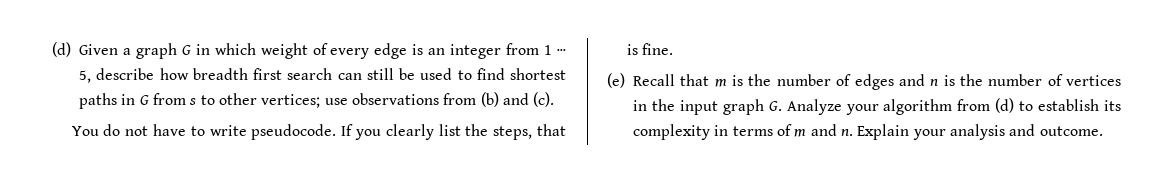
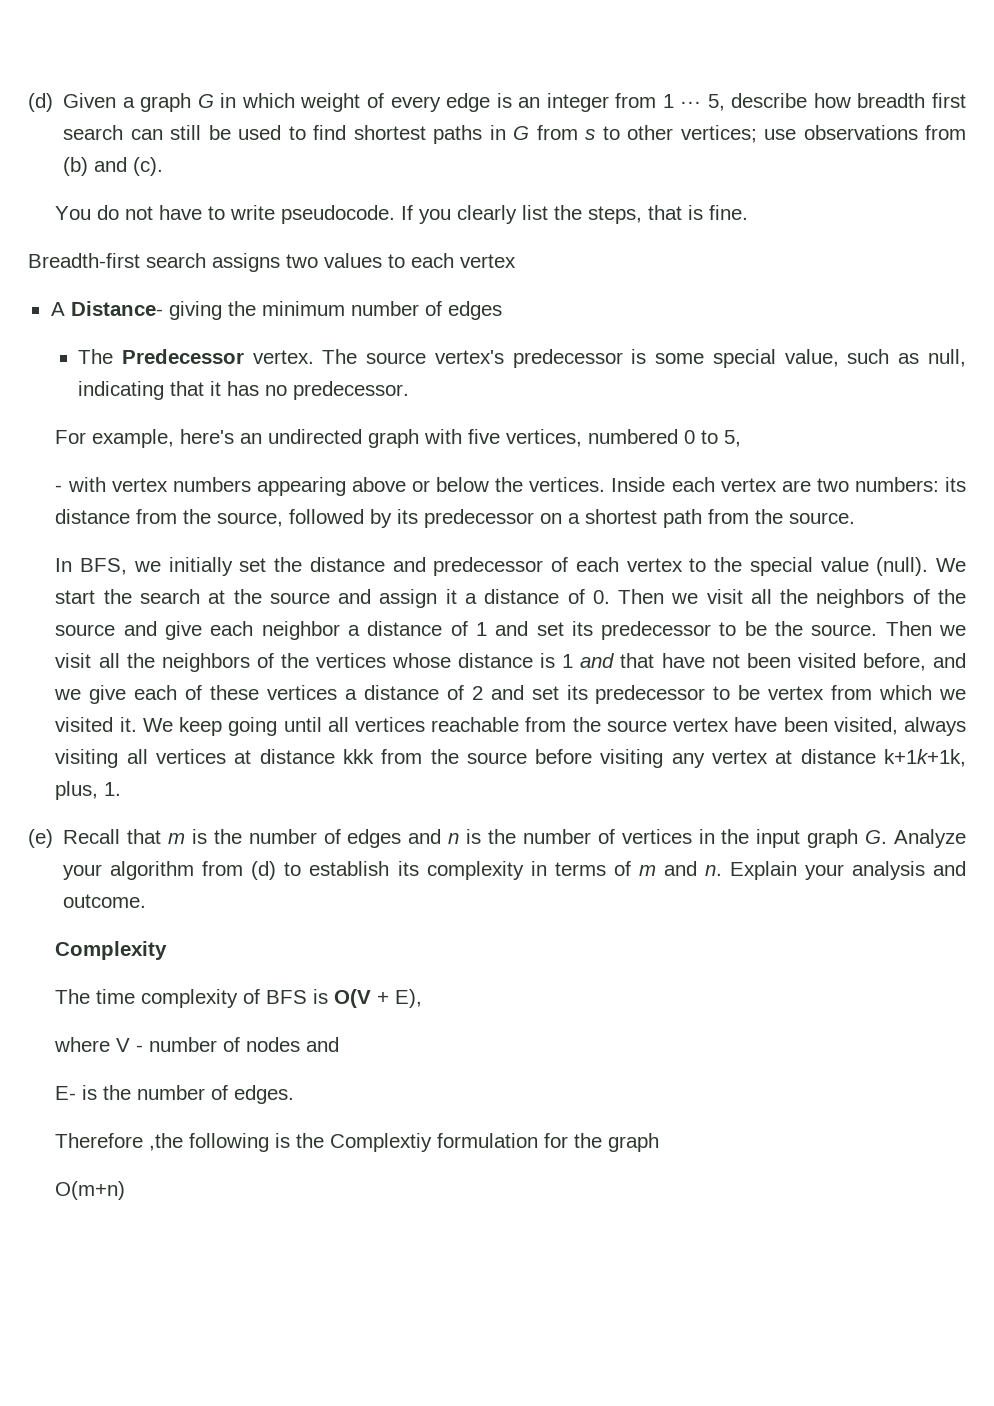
+ Breadth-first search assigns two values to each vertex
+ A Distance- giving the minimum number of edges
+ The Predecessor vertex. The source vertex's predecessor is some special value, such as null, indicating that it has no predecessor.
+ For example, here's an undirected graph with five vertices, numbered 0 to 5,
+ - with vertex numbers appearing above or below the vertices. Inside each vertex are two numbers: its distance from the source, followed by its predecessor on a shortest path from the source.
+ In BFS, we initially set the distance and predecessor of each vertex to the special value (null). We start the search at the source and assign it a distance of 0. Then we visit all the neighbors of the source and give each neighbor a distance of 1 and set its predecessor to be the source. Then we visit all the neighbors of the vertices whose distance is 1 and that have not been visited before, and we give each of these vertices a distance of 2 and set its predecessor to be vertex from which we visited it. We keep going until all vertices reachable from the source vertex have been visited, always visiting all vertices at distance kkk from the source before visiting any vertex at distance k+1k+1k, plus, 1.
+ Complexity
+ The time complexity of BFS is O(V + E),
+ where V - number of nodes and
+ E- is the number of edges.
+ Therefore ,the following is the Complextiy formulation for the graph
+ O(m+n)

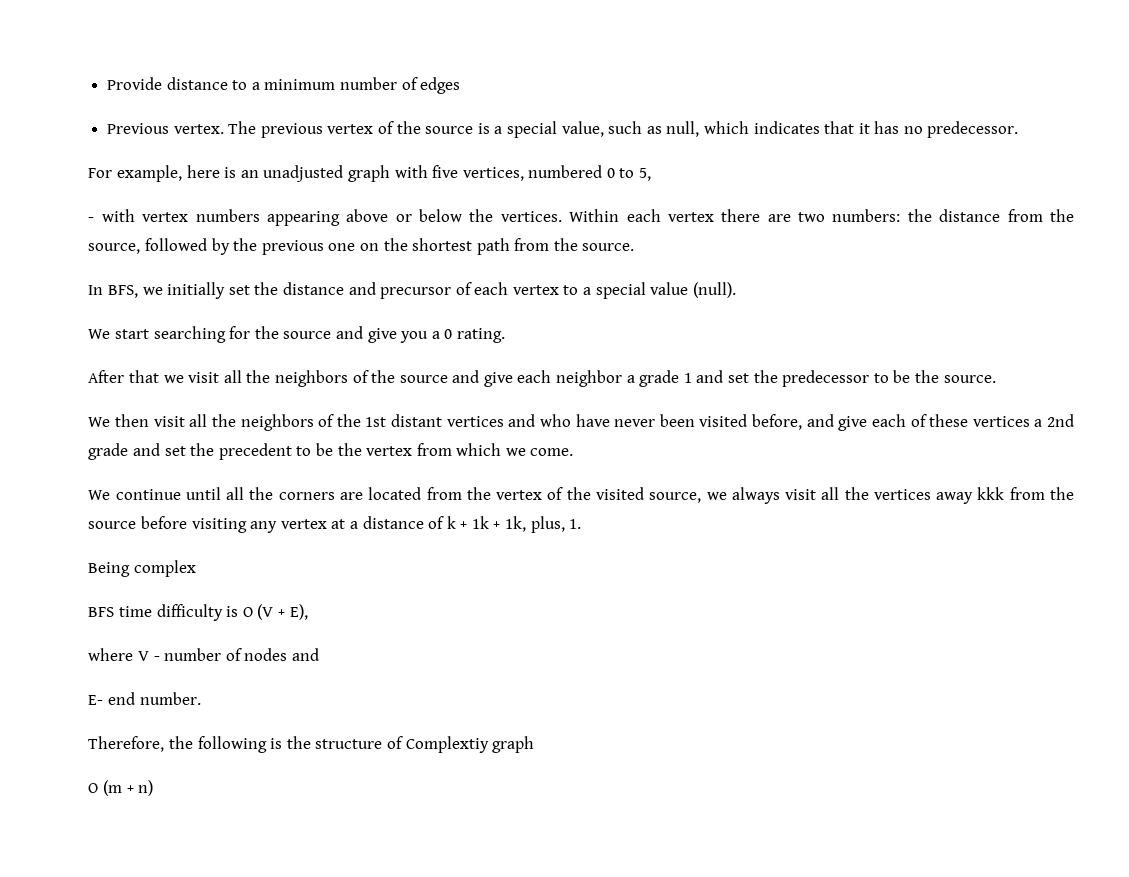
- (d) Given a graph G in which weight of every edge is an integer from 1 ··· 5, describe how breadth first search can still be used to find shortest paths in G from s to other vertices; use observations from (b) and (c).
- You do not have to write pseudocode. If you clearly list the steps, that is fine.
- Breadth-first search assigns two values to each vertex
- A Distance- giving the minimum number of edges
- The Predecessor vertex. The source vertex's predecessor is some special value, such as null, indicating that it has no predecessor.
+ Provide distance to a minimum number of edges
+ Previous vertex. The previous vertex of the source is a special value, such as null, which indicates that it has no predecessor.
- For example, here's an undirected graph with five vertices, numbered 0 to 5,
+ For example, here is an unadjusted graph with five vertices, numbered 0 to 5,
- Inside each vertex are two numbers: its distance from the source, followed by its predecessor on a shortest path from the source.
+ Within each vertex there are two numbers: the distance from the source, followed by the previous one on the shortest path from the source.
- In BFS, we initially set the distance and predecessor of each vertex to the special value (null). We start the search at the source and assign it a distance of 0. Then we visit all the neighbors of the source and give each neighbor a distance of 1 and set its predecessor to be the source. Then we visit all the neighbors of the vertices whose distance is 1 and that have not been visited before, and we give each of these vertices a distance of 2 and set its predecessor to be vertex from which we visited it. We keep going until all vertices reachable from the source vertex have been visited, always visiting all vertices at distance kkk from the source before visiting any vertex at distance k+1k+1k, plus, 1.
- (e) Recall that m is the number of edges and n is the number of vertices in the input graph G. Analyze your algorithm from (d) to establish its complexity in terms of m and n. Explain your analysis and outcome.
- Complexity
- The time complexity of BFS is O(V + E),
+ In BFS, we initially set the distance and precursor of each vertex to a special value (null).
+ We start searching for the source and give you a 0 rating.
+ After that we visit all the neighbors of the source and give each neighbor a grade 1 and set the predecessor to be the source.
+ We then visit all the neighbors of the 1st distant vertices and who have never been visited before, and give each of these vertices a 2nd grade and set the precedent to be the vertex from which we come.
+ We continue until all the corners are located from the vertex of the visited source, we always visit all the vertices away kkk from the source before visiting any vertex at a distance of k + 1k + 1k, plus, 1.
+ Being complex
+ BFS time difficulty is O (V + E),
- E- is the number of edges.
- Therefore ,the following is the Complextiy formulation for the graph
- O(m+n)
+ E- end number.
+ Therefore, the following is the structure of Complextiy graph
+ O (m + n)

